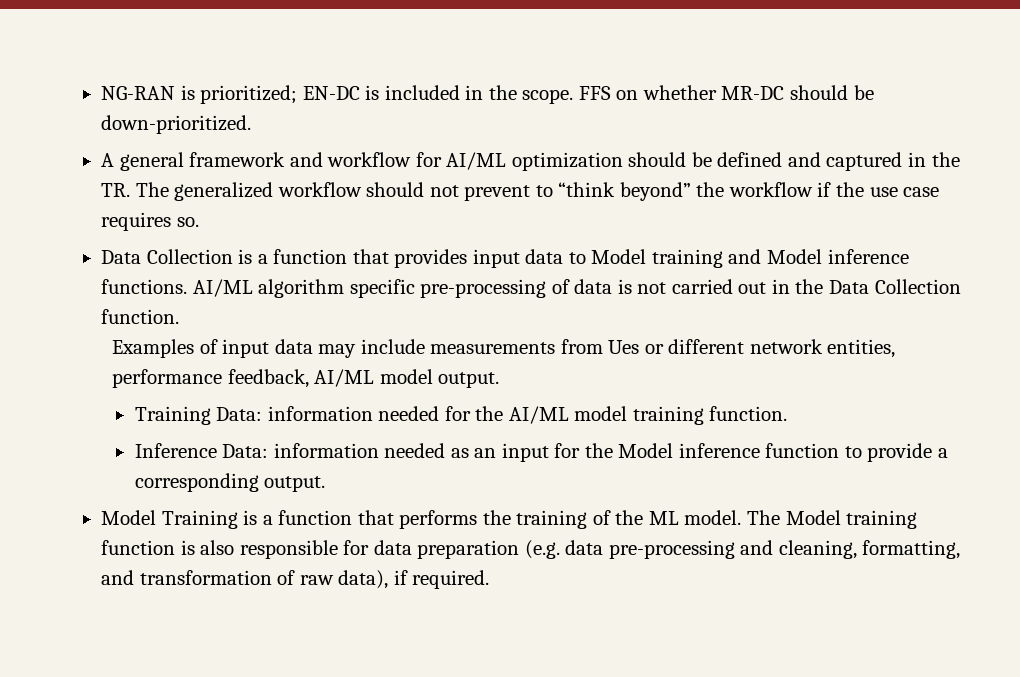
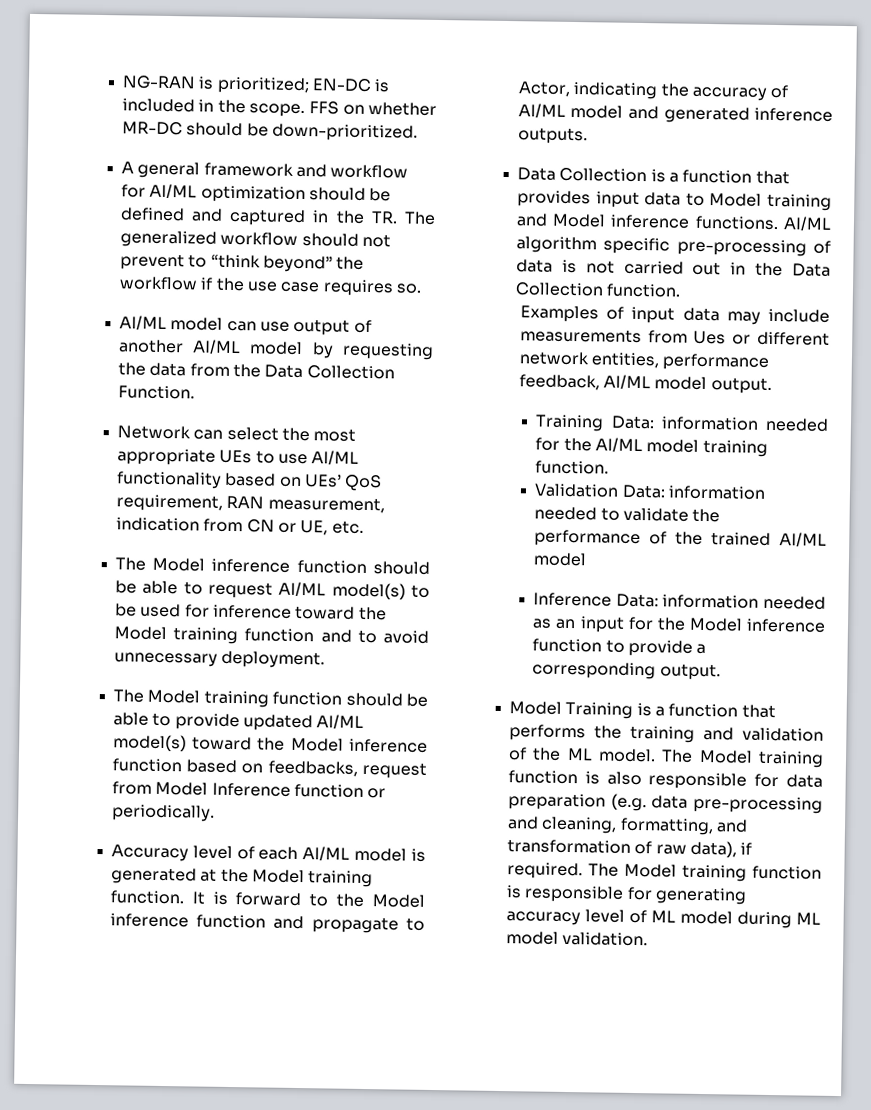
+ AI/ML model can use output of another AI/ML model by requesting the data from the Data Collection Function.
+ Network can select the most appropriate UEs to use AI/ML functionality based on UEs’ QoS requirement, RAN measurement, indication from CN or UE, etc.
+ The Model inference function should be able to request AI/ML model(s) to be used for inference toward the Model training function and to avoid unnecessary deployment.
+ The Model training function should be able to provide updated AI/ML model(s) toward the Model inference function based on feedbacks, request from Model Inference function or periodically.
+ Accuracy level of each AI/ML model is generated at the Model training function. It is forward to the Model inference function and propagate to Actor, indicating the accuracy of AI/ML model and generated inference outputs.
+ Validation Data: information needed to validate the performance of the trained AI/ML model
- Model Training is a function that performs the training of the ML model.
+ Model Training is a function that performs the training and validation of the ML model.
+ The Model training function is responsible for generating accuracy level of ML model during ML model validation.

